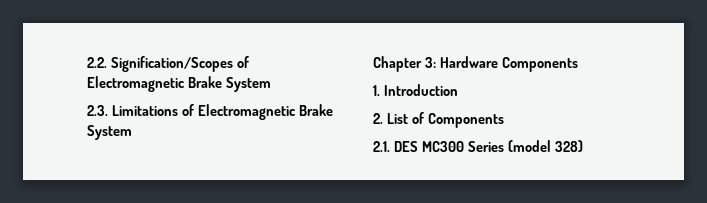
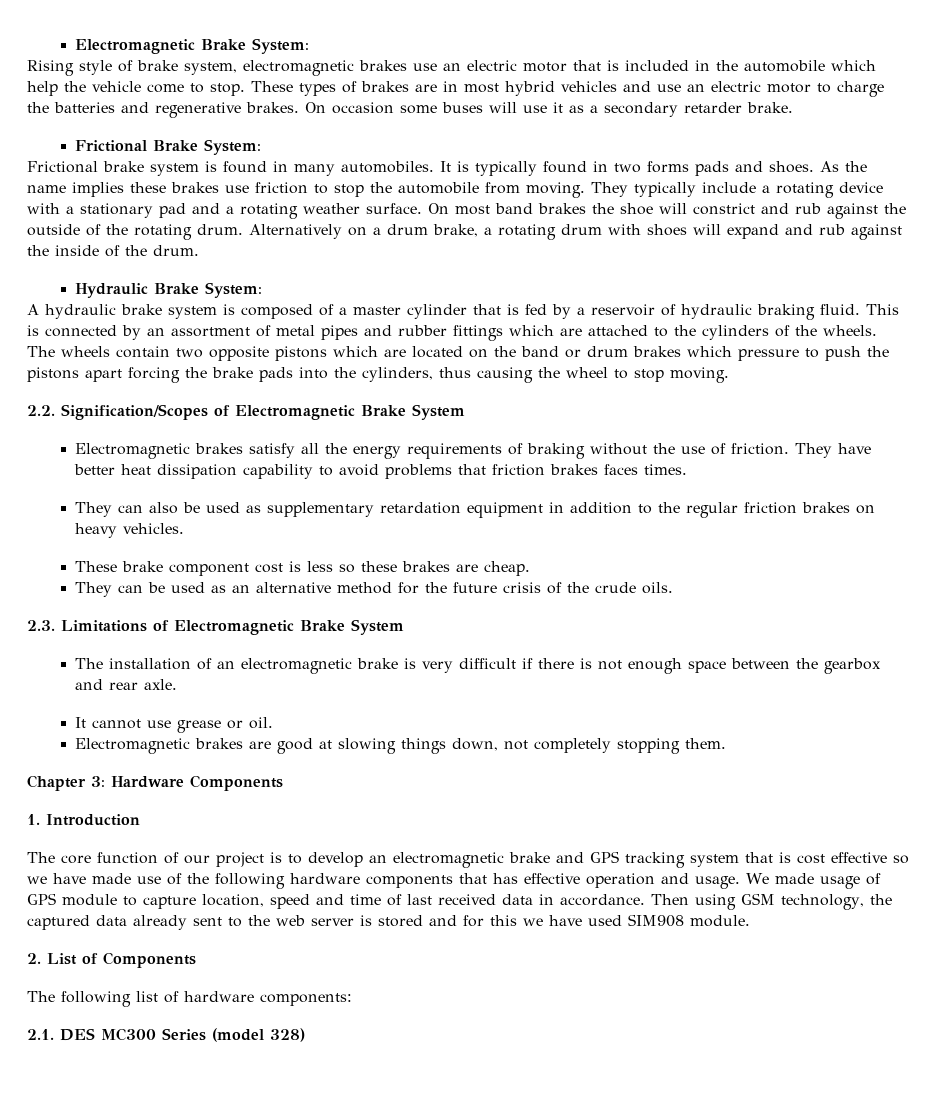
+ Electromagnetic Brake System:
+ Rising style of brake system, electromagnetic brakes use an electric motor that is included in the automobile which help the vehicle come to stop. These types of brakes are in most hybrid vehicles and use an electric motor to charge the batteries and regenerative brakes. On occasion some buses will use it as a secondary retarder brake.
+ Frictional Brake System:
+ Frictional brake system is found in many automobiles. It is typically found in two forms pads and shoes. As the name implies these brakes use friction to stop the automobile from moving. They typically include a rotating device with a stationary pad and a rotating weather surface. On most band brakes the shoe will constrict and rub against the outside of the rotating drum. Alternatively on a drum brake, a rotating drum with shoes will expand and rub against the inside of the drum.
+ Hydraulic Brake System:
+ A hydraulic brake system is composed of a master cylinder that is fed by a reservoir of hydraulic braking fluid. This is connected by an assortment of metal pipes and rubber fittings which are attached to the cylinders of the wheels. The wheels contain two opposite pistons which are located on the band or drum brakes which pressure to push the pistons apart forcing the brake pads into the cylinders, thus causing the wheel to stop moving.
+ Electromagnetic brakes satisfy all the energy requirements of braking without the use of friction. They have better heat dissipation capability to avoid problems that friction brakes faces times.
+ They can also be used as supplementary retardation equipment in addition to the regular friction brakes on heavy vehicles.
+ These brake component cost is less so these brakes are cheap.
+ They can be used as an alternative method for the future crisis of the crude oils.
+ The installation of an electromagnetic brake is very difficult if there is not enough space between the gearbox and rear axle.
+ It cannot use grease or oil.
+ Electromagnetic brakes are good at slowing things down, not completely stopping them.
+ The core function of our project is to develop an electromagnetic brake and GPS tracking system that is cost effective so we have made use of the following hardware components that has effective operation and usage. We made usage of GPS module to capture location, speed and time of last received data in accordance. Then using GSM technology, the captured data already sent to the web server is stored and for this we have used SIM908 module.
  2. List of Components
+ The following list of hardware components:

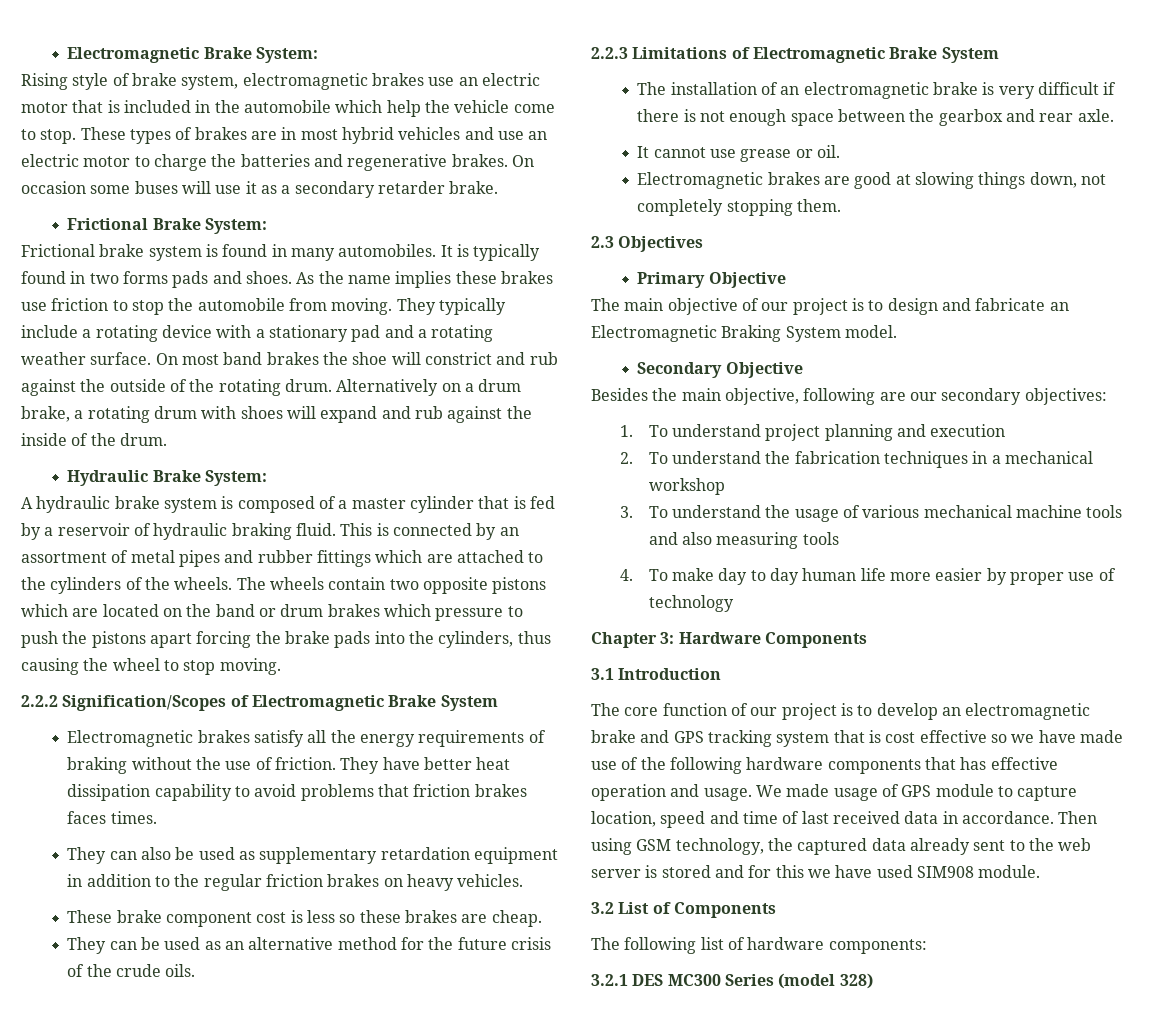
- 2.2. Signification/Scopes of Electromagnetic Brake System
+ 2.2.2 Signification/Scopes of Electromagnetic Brake System
- 2.3. Limitations of Electromagnetic Brake System
+ 2.2.3 Limitations of Electromagnetic Brake System
+ 2.3 Objectives
+ Primary Objective
+ The main objective of our project is to design and fabricate an Electromagnetic Braking System model.
+ Secondary Objective
+ Besides the main objective, following are our secondary objectives:
+ 1. To understand project planning and execution
+ 2. To understand the fabrication techniques in a mechanical workshop
+ 3. To understand the usage of various mechanical machine tools and also measuring tools
+ 4. To make day to day human life more easier by proper use of technology
- 1. Introduction
+ 3.1 Introduction
- 2. List of Components
+ 3.2 List of Components
- 2.1. DES MC300 Series (model 328)
+ 3.2.1 DES MC300 Series (model 328)

